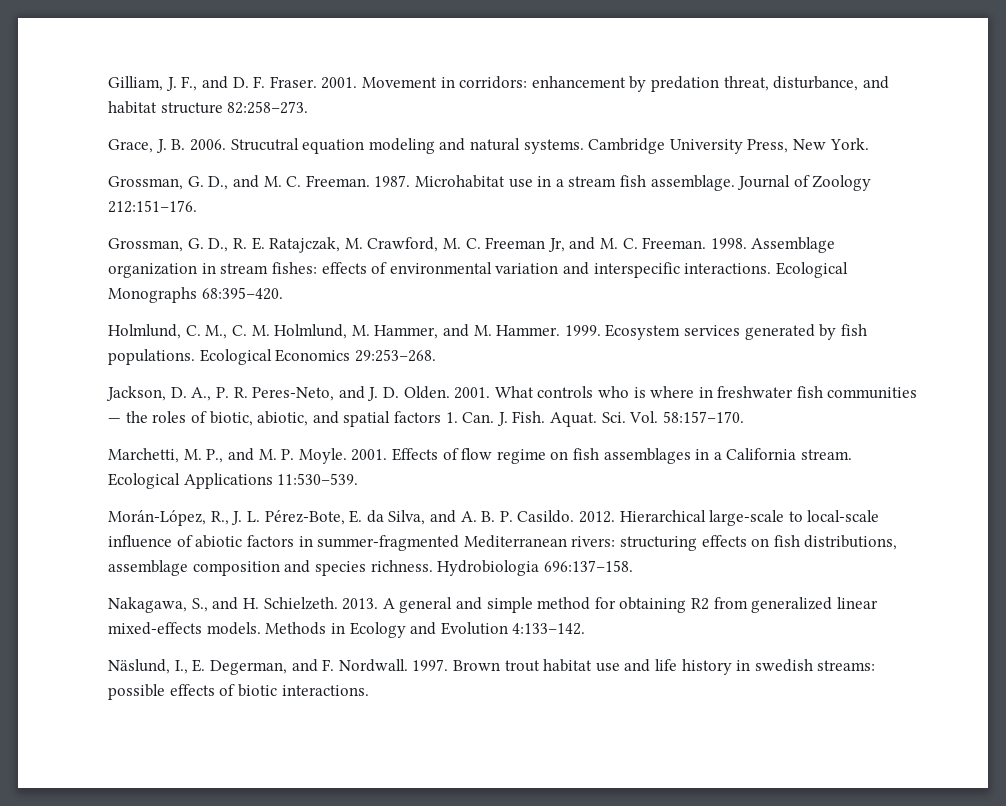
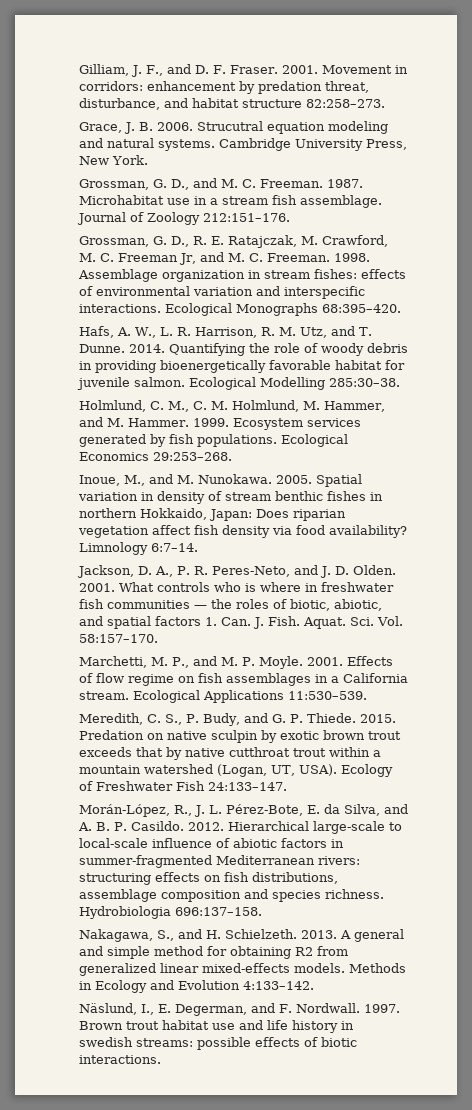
+ Hafs, A. W., L. R. Harrison, R. M. Utz, and T. Dunne. 2014. Quantifying the role of woody debris in providing bioenergetically favorable habitat for juvenile salmon. Ecological Modelling 285:30–38.
+ Inoue, M., and M. Nunokawa. 2005. Spatial variation in density of stream benthic fishes in northern Hokkaido, Japan: Does riparian vegetation affect fish density via food availability? Limnology 6:7–14.
+ Meredith, C. S., P. Budy, and G. P. Thiede. 2015. Predation on native sculpin by exotic brown trout exceeds that by native cutthroat trout within a mountain watershed (Logan, UT, USA). Ecology of Freshwater Fish 24:133–147.

